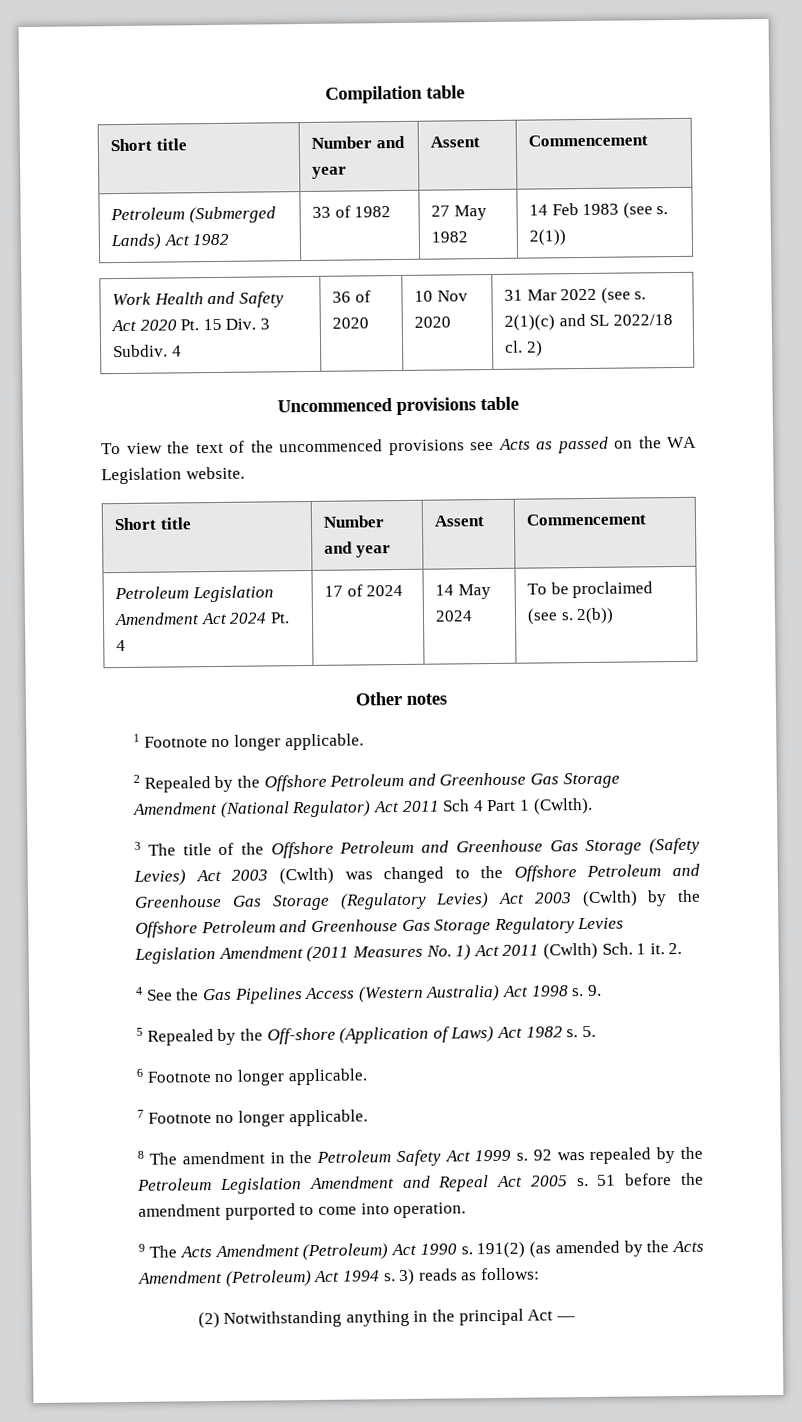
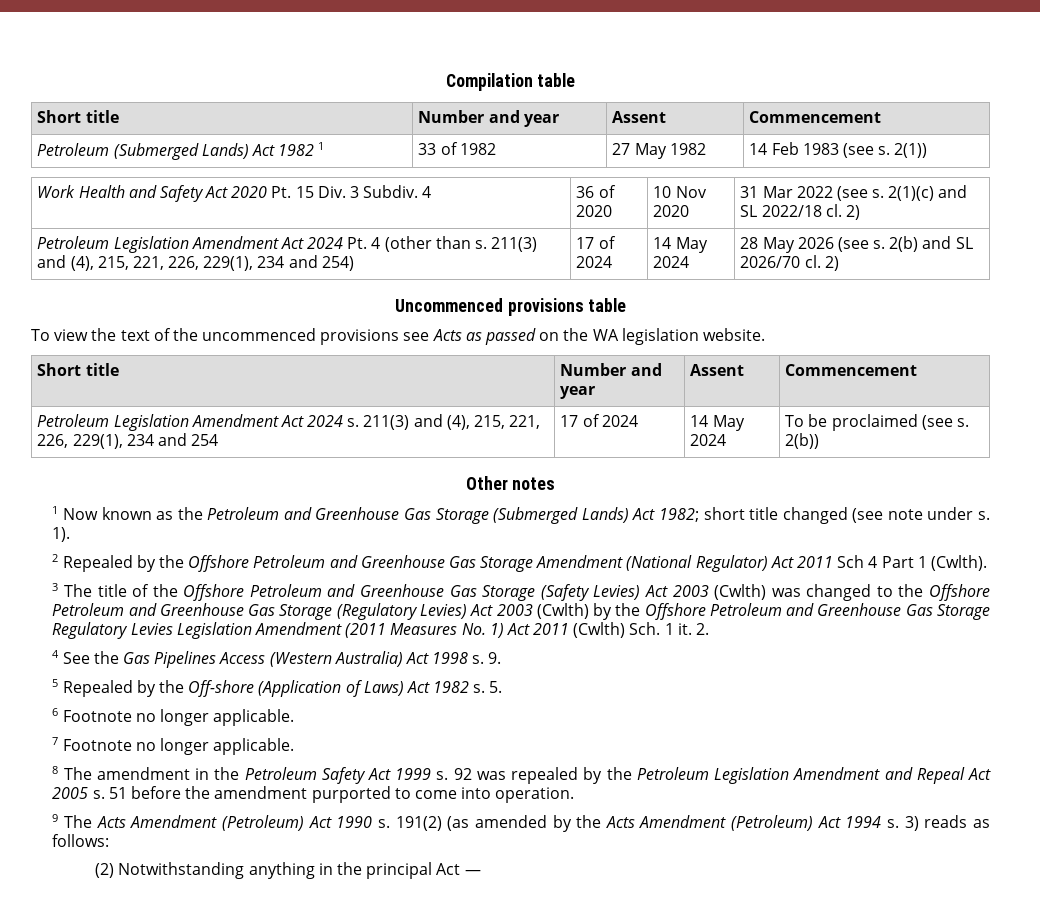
- Petroleum (Submerged Lands) Act 1982 | 33 of 1982 | 27 May 1982 | 14 Feb 1983 (see s. 2(1))
+ Petroleum (Submerged Lands) Act 1982 1 | 33 of 1982 | 27 May 1982 | 14 Feb 1983 (see s. 2(1))
+ Petroleum Legislation Amendment Act 2024 Pt. 4 (other than s. 211(3) and (4), 215, 221, 226, 229(1), 234 and 254) | 17 of 2024 | 14 May 2024 | 28 May 2026 (see s. 2(b) and SL 2026/70 cl. 2)
- To view the text of the uncommenced provisions see Acts as passed on the WA Legislation website.
+ To view the text of the uncommenced provisions see Acts as passed on the WA legislation website.
- Petroleum Legislation Amendment Act 2024 Pt. 4 | 17 of 2024 | 14 May 2024 | To be proclaimed (see s. 2(b))
+ Petroleum Legislation Amendment Act 2024 s. 211(3) and (4), 215, 221, 226, 229(1), 234 and 254 | 17 of 2024 | 14 May 2024 | To be proclaimed (see s. 2(b))
- 1 Footnote no longer applicable.
+ 1 Now known as the Petroleum and Greenhouse Gas Storage (Submerged Lands) Act 1982; short title changed (see note under s. 1).

